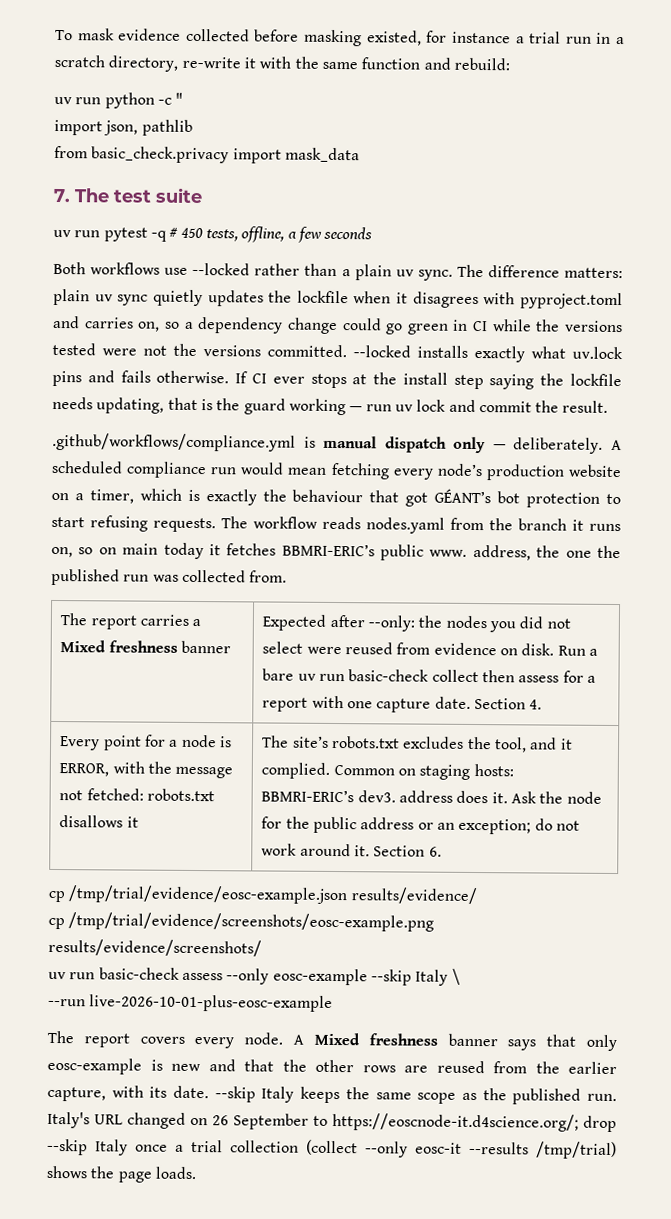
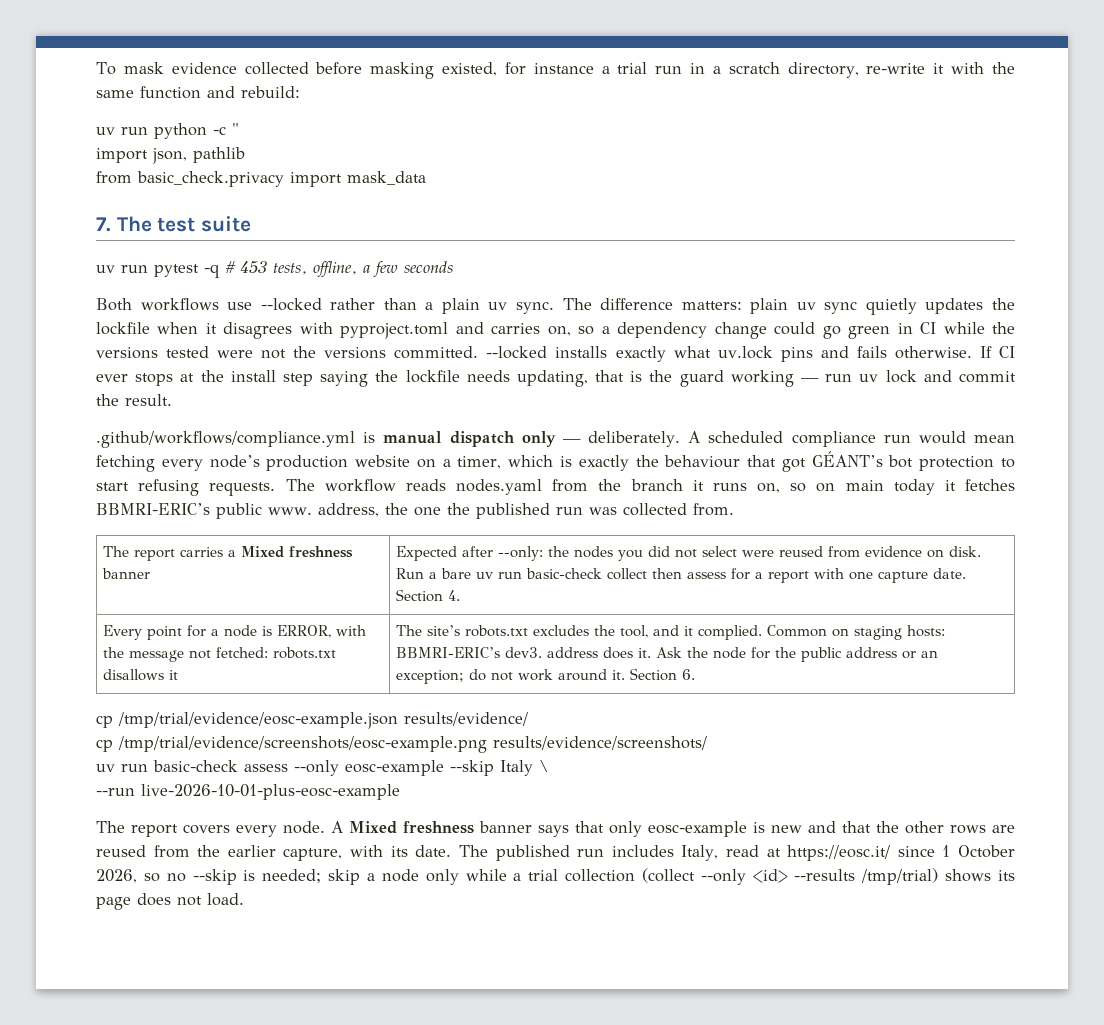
- uv run pytest -q # 450 tests, offline, a few seconds
+ uv run pytest -q # 453 tests, offline, a few seconds
- --skip Italy keeps the same scope as the published run. Italy's URL changed on 26 September to https://eoscnode-it.d4science.org/; drop --skip Italy once a trial collection (collect --only eosc-it --results /tmp/trial) shows the page loads.
+ The published run includes Italy, read at https://eosc.it/ since 1 October 2026, so no --skip is needed; skip a node only while a trial collection (collect --only <id> --results /tmp/trial) shows its page does not load.

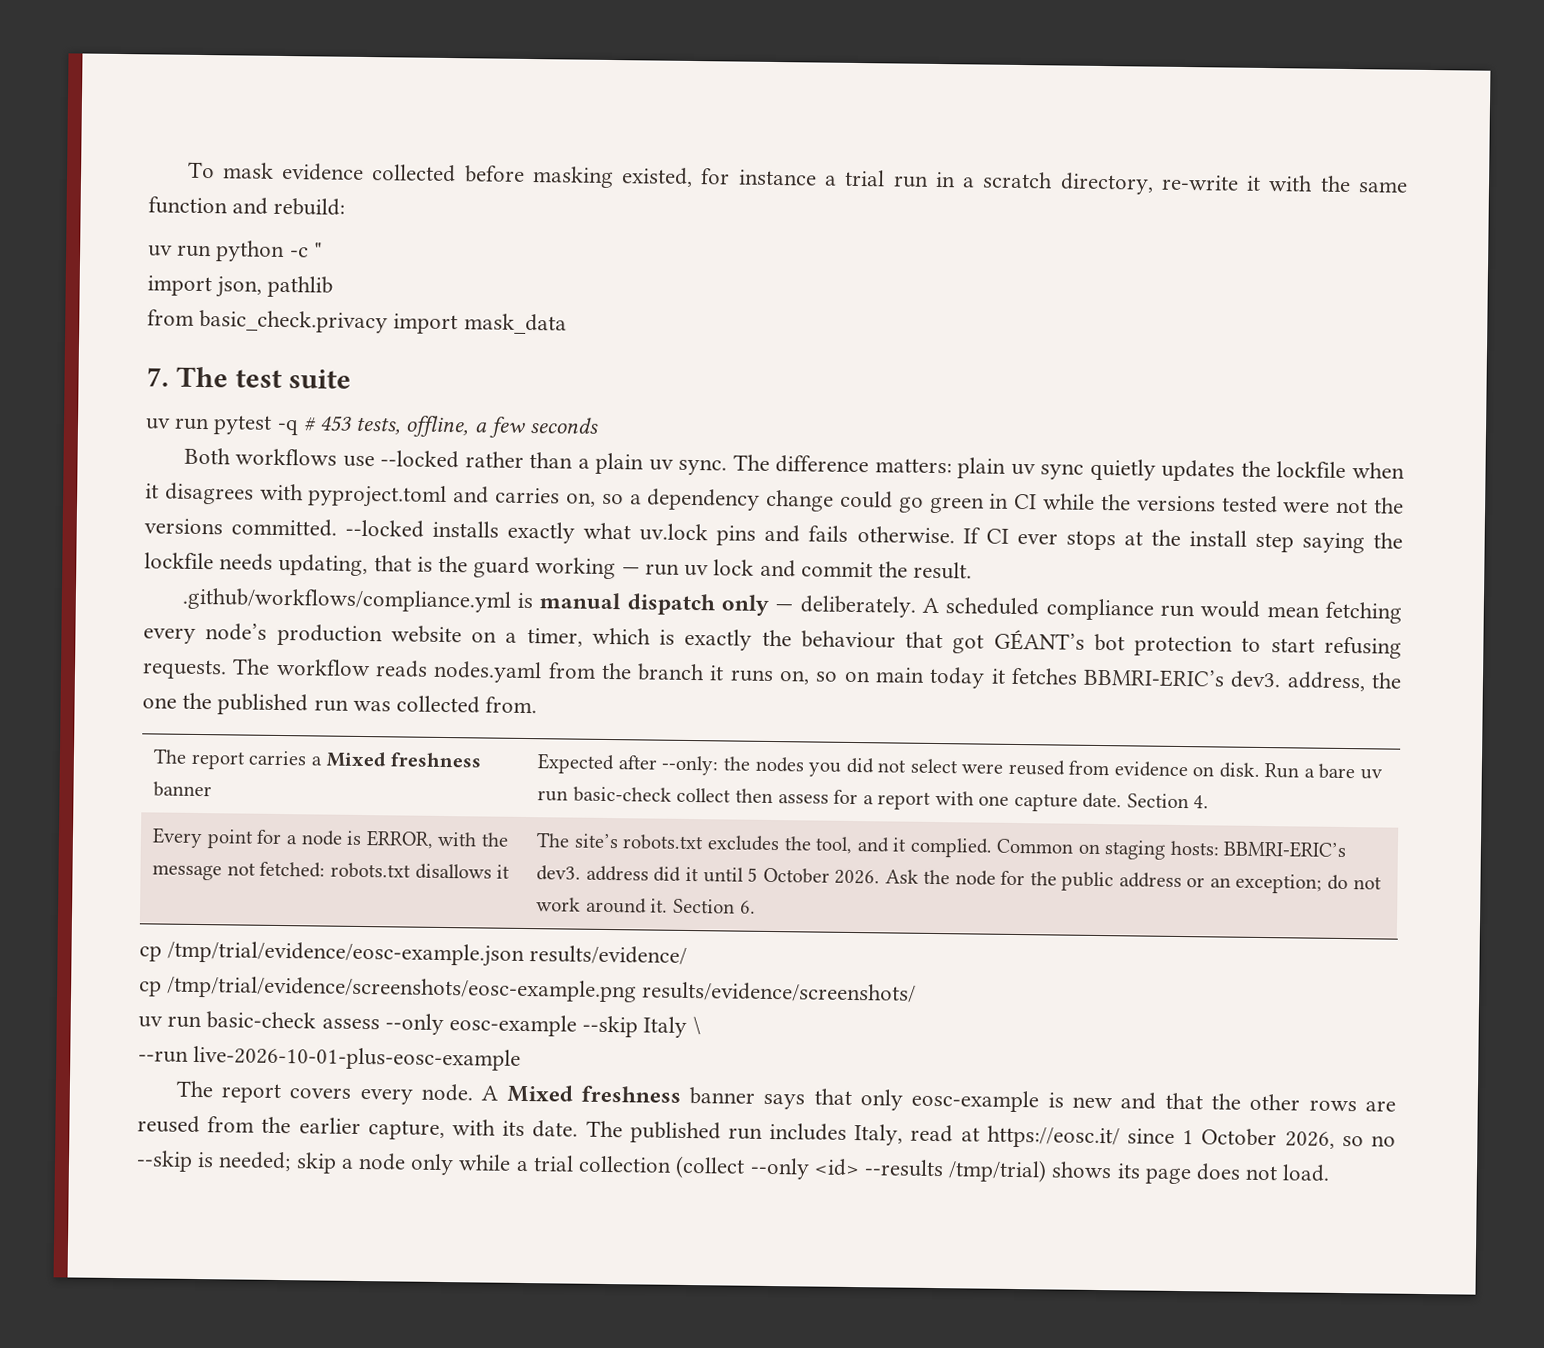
- The workflow reads nodes.yaml from the branch it runs on, so on main today it fetches BBMRI-ERIC’s public www. address, the one the published run was collected from.
+ The workflow reads nodes.yaml from the branch it runs on, so on main today it fetches BBMRI-ERIC’s dev3. address, the one the published run was collected from.
- Common on staging hosts: BBMRI-ERIC’s dev3. address does it.
+ Common on staging hosts: BBMRI-ERIC’s dev3. address did it until 5 October 2026.

